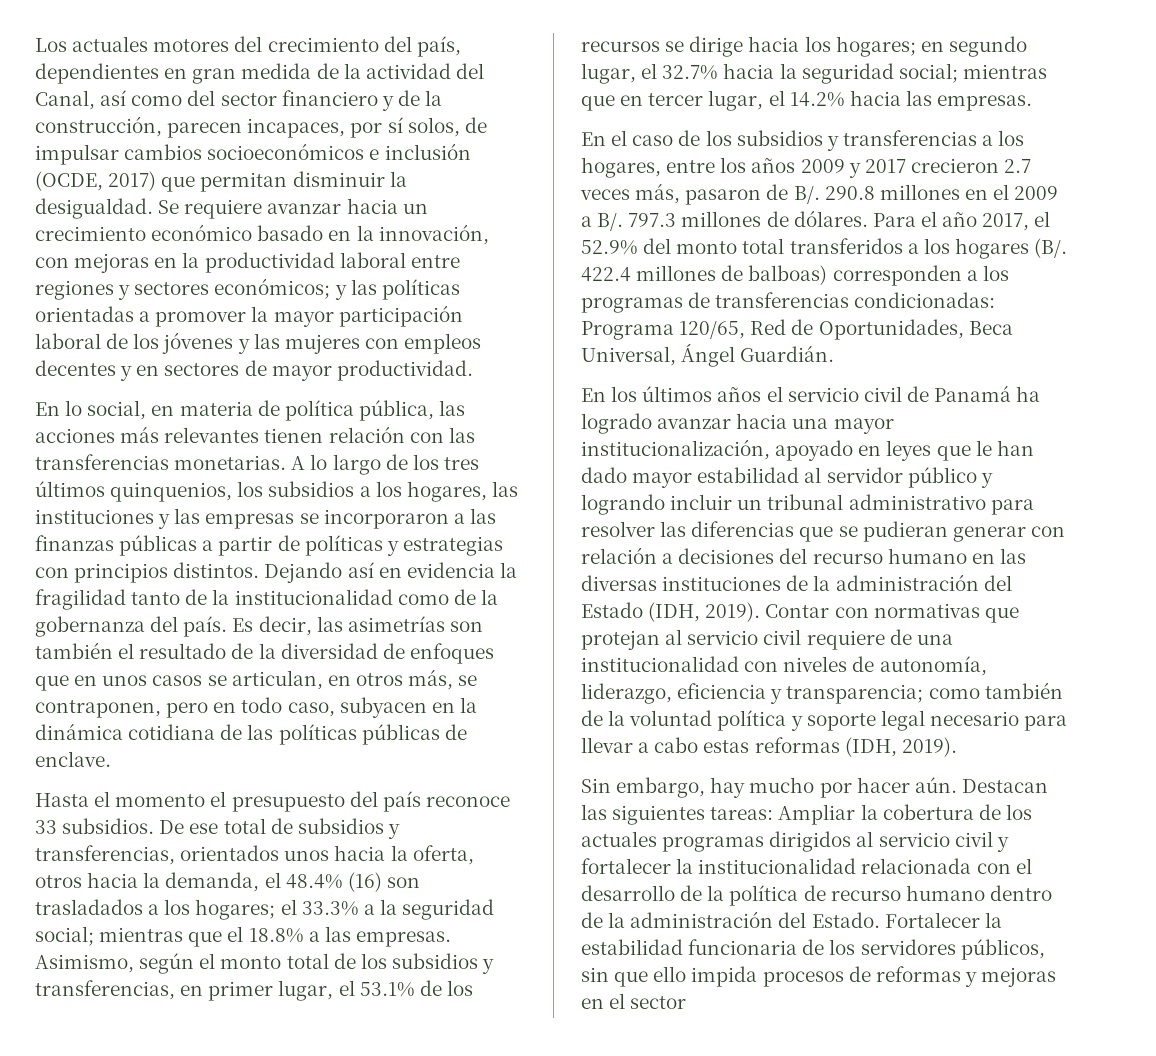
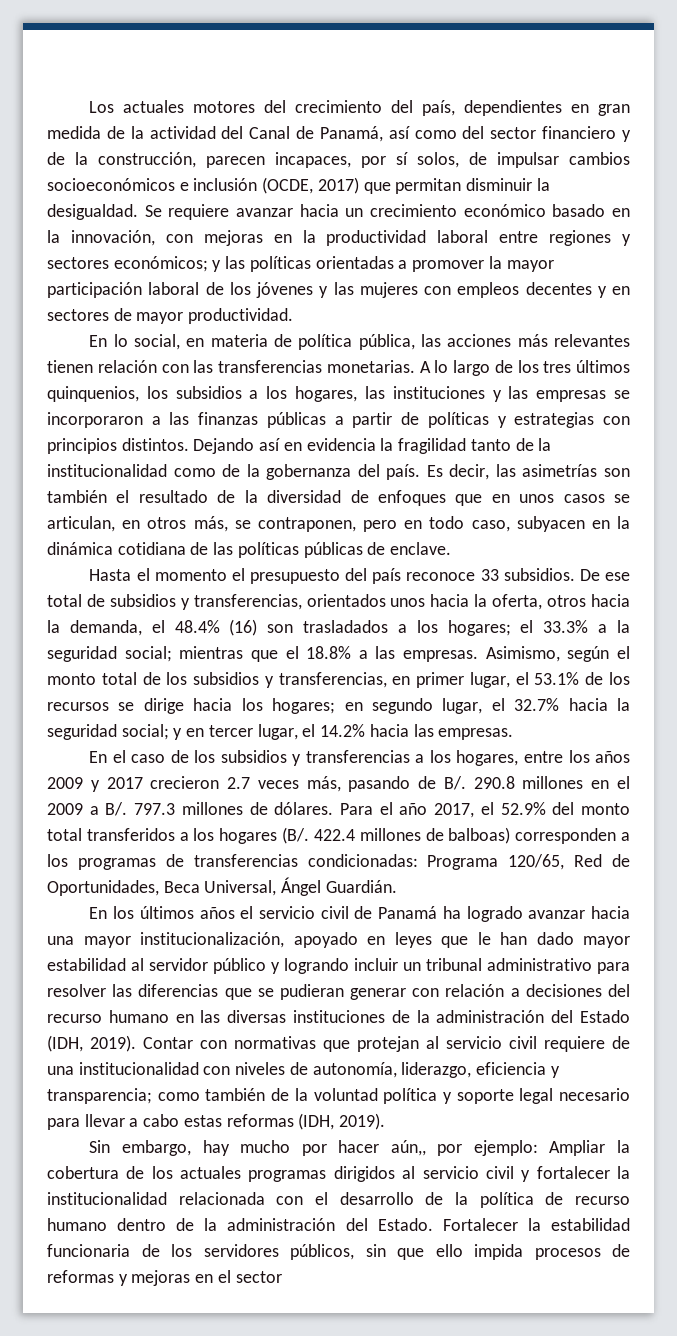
- Los actuales motores del crecimiento del país, dependientes en gran medida de la actividad del Canal, así como del sector financiero y de la construcción, parecen incapaces, por sí solos, de impulsar cambios socioeconómicos e inclusión (OCDE, 2017) que permitan disminuir la desigualdad.
+ Los actuales motores del crecimiento del país, dependientes en gran medida de la actividad del Canal de Panamá, así como del sector financiero y de la construcción, parecen incapaces, por sí solos, de impulsar cambios socioeconómicos e inclusión (OCDE, 2017) que permitan disminuir la desigualdad.
- Asimismo, según el monto total de los subsidios y transferencias, en primer lugar, el 53.1% de los recursos se dirige hacia los hogares; en segundo lugar, el 32.7% hacia la seguridad social; mientras que en tercer lugar, el 14.2% hacia las empresas.
+ Asimismo, según el monto total de los subsidios y transferencias, en primer lugar, el 53.1% de los recursos se dirige hacia los hogares; en segundo lugar, el 32.7% hacia la seguridad social; y en tercer lugar, el 14.2% hacia las empresas.
- En el caso de los subsidios y transferencias a los hogares, entre los años 2009 y 2017 crecieron 2.7 veces más, pasaron de B/. 290.8 millones en el 2009 a B/. 797.3 millones de dólares.
+ En el caso de los subsidios y transferencias a los hogares, entre los años 2009 y 2017 crecieron 2.7 veces más, pasando de B/. 290.8 millones en el 2009 a B/. 797.3 millones de dólares.
- Sin embargo, hay mucho por hacer aún. Destacan las siguientes tareas: Ampliar la cobertura de los actuales programas dirigidos al servicio civil y fortalecer la institucionalidad relacionada con el desarrollo de la política de recurso humano dentro de la administración del Estado.
+ Sin embargo, hay mucho por hacer aún,, por ejemplo: Ampliar la cobertura de los actuales programas dirigidos al servicio civil y fortalecer la institucionalidad relacionada con el desarrollo de la política de recurso humano dentro de la administración del Estado.

